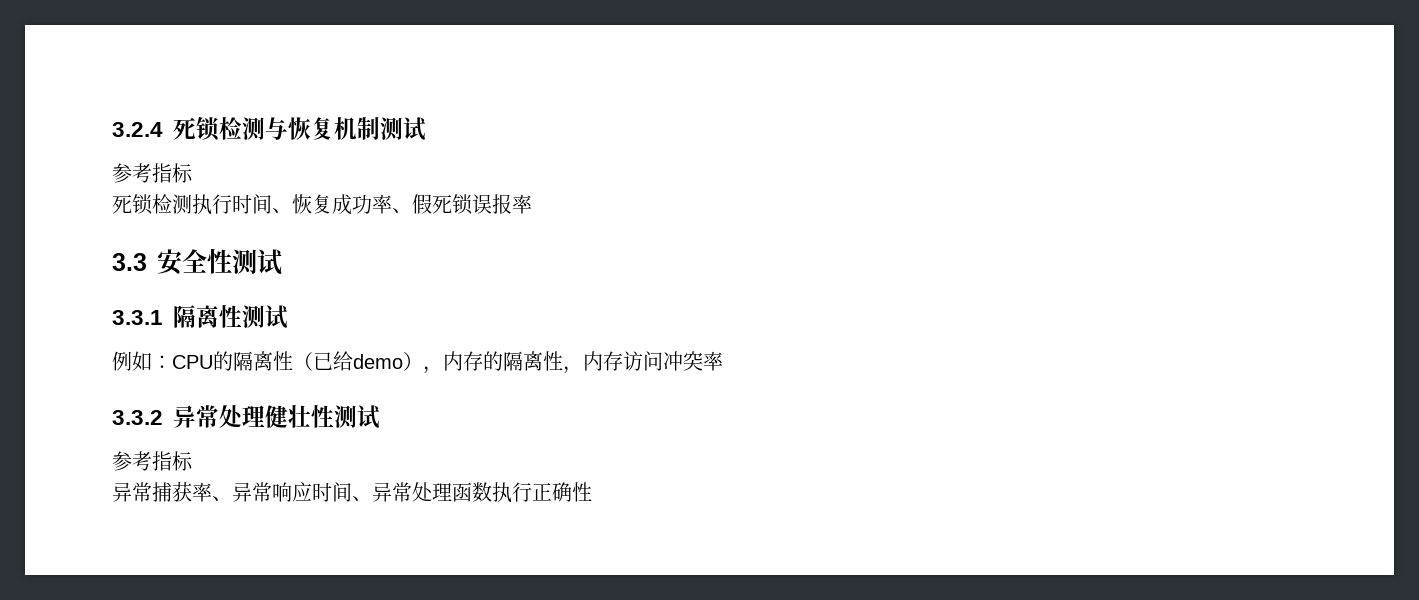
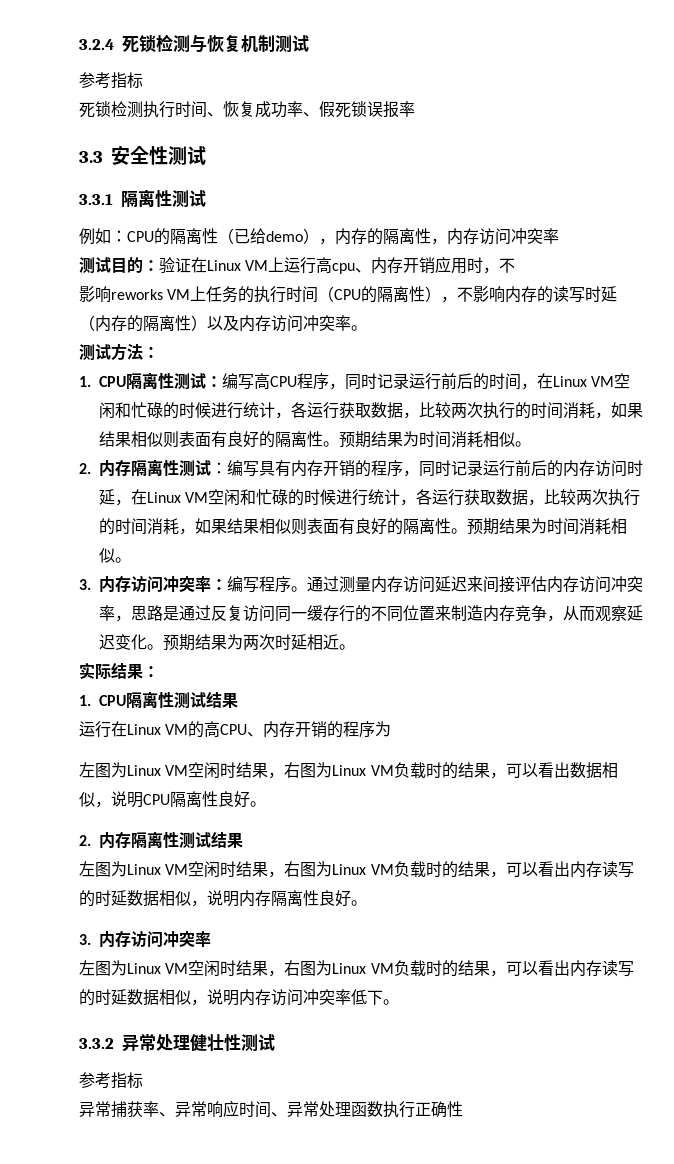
+ 测试目的：验证在Linux VM上运行高cpu、内存开销应用时，不
+ 影响reworks VM上任务的执行时间（CPU的隔离性），不影响内存的读写时延（内存的隔离性）以及内存访问冲突率。
+ 测试方法：
+ 1. CPU隔离性测试：编写高CPU程序，同时记录运行前后的时间，在Linux VM空闲和忙碌的时候进行统计，各运行获取数据，比较两次执行的时间消耗，如果结果相似则表面有良好的隔离性。预期结果为时间消耗相似。
+ 2.内存隔离性测试：编写具有内存开销的程序，同时记录运行前后的内存访问时延，在Linux VM空闲和忙碌的时候进行统计，各运行获取数据，比较两次执行的时间消耗，如果结果相似则表面有良好的隔离性。预期结果为时间消耗相似。
+ 3.内存访问冲突率：编写程序。通过测量内存访问延迟来间接评估内存访问冲突率，思路是通过反复访问同一缓存行的不同位置来制造内存竞争，从而观察延迟变化。预期结果为两次时延相近。
+ 实际结果：
+ 1. CPU隔离性测试结果
+ 运行在Linux VM的高CPU、内存开销的程序为
+ 左图为Linux VM空闲时结果，右图为Linux VM负载时的结果，可以看出数据相似，说明CPU隔离性良好。
+ 2.内存隔离性测试结果
+ 左图为Linux VM空闲时结果，右图为Linux VM负载时的结果，可以看出内存读写的时延数据相似，说明内存隔离性良好。
+ 3.内存访问冲突率
+ 左图为Linux VM空闲时结果，右图为Linux VM负载时的结果，可以看出内存读写的时延数据相似，说明内存访问冲突率低下。

